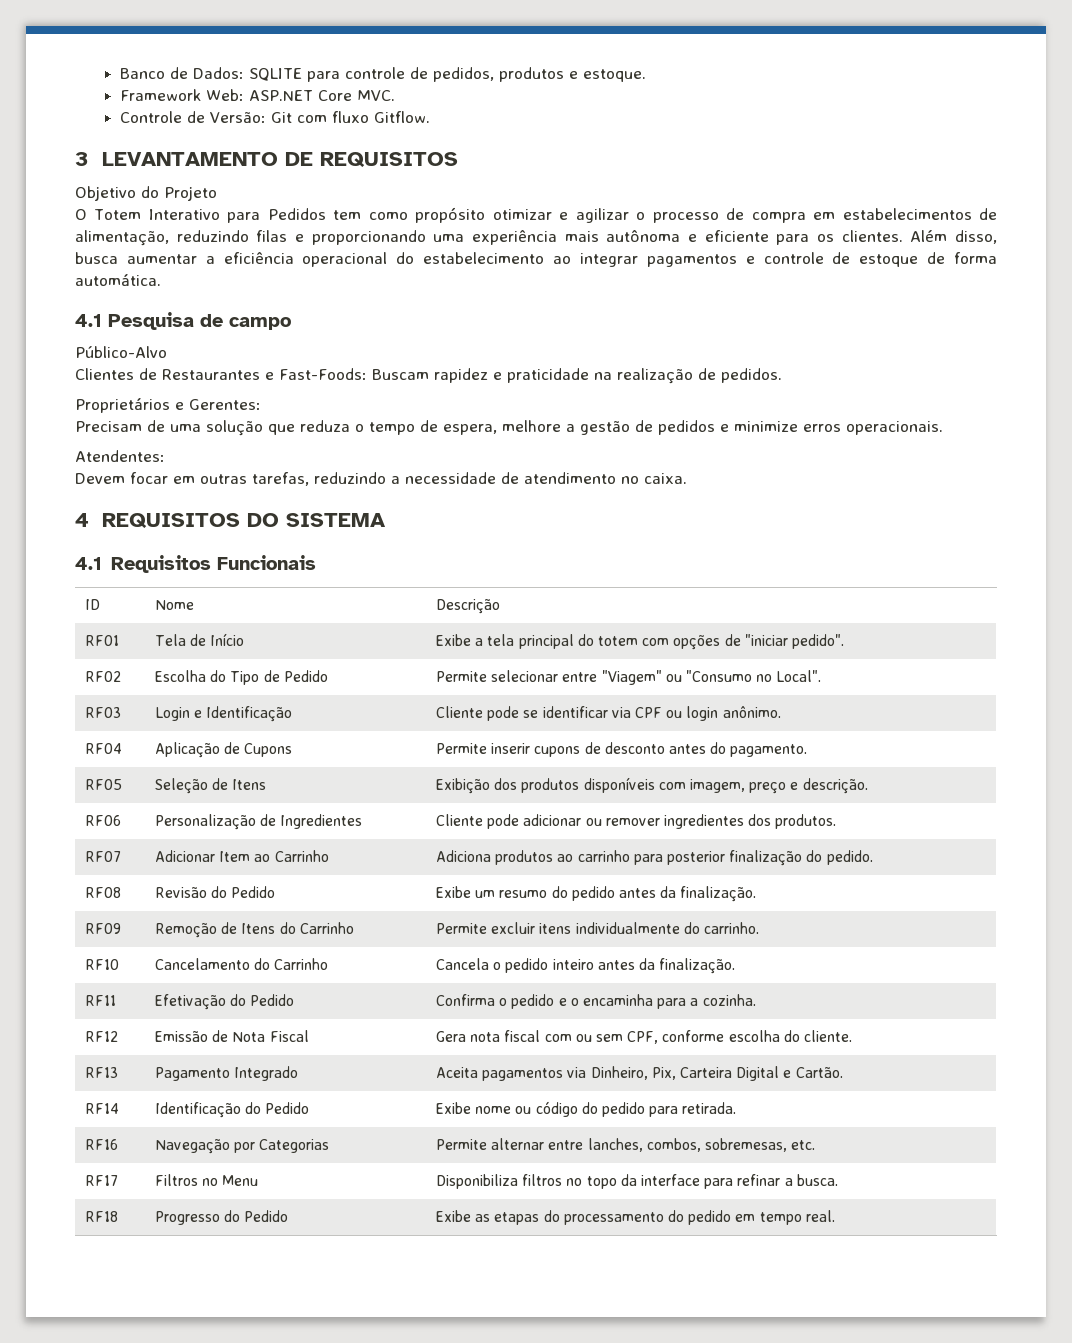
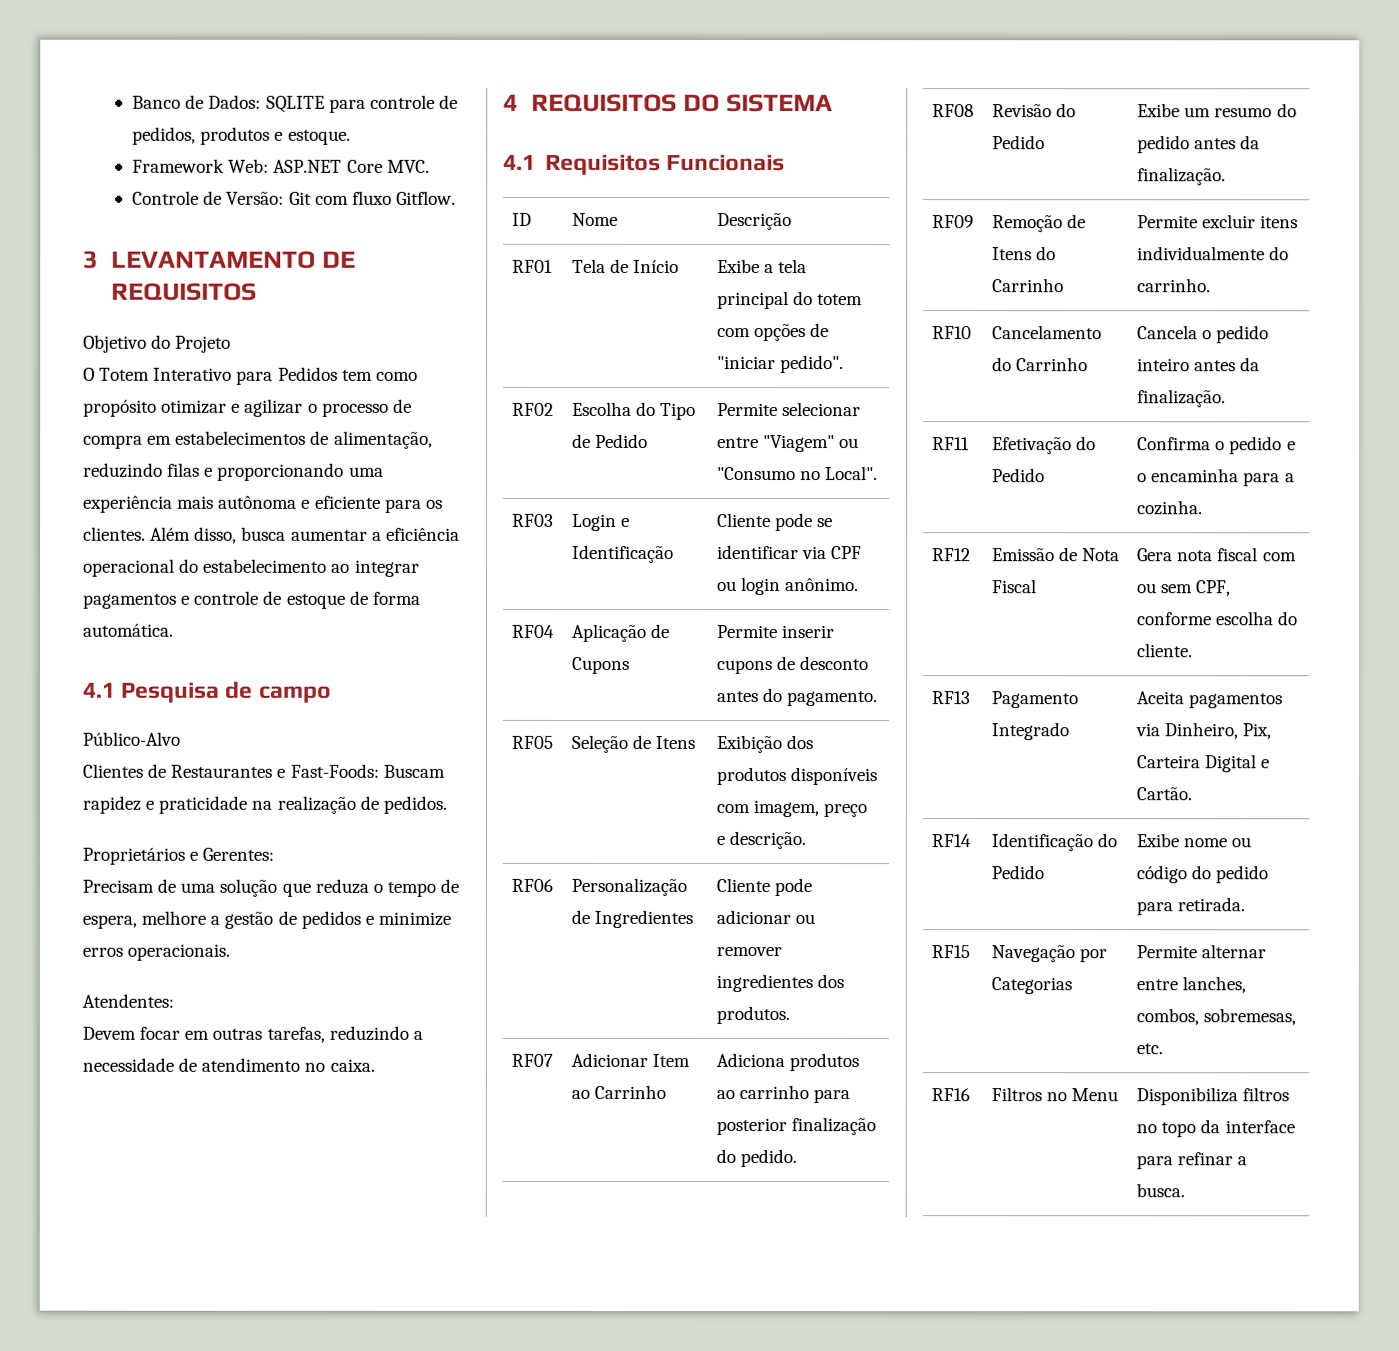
- RF16 | Navegação por Categorias | Permite alternar entre lanches, combos, sobremesas, etc.
+ RF15 | Navegação por Categorias | Permite alternar entre lanches, combos, sobremesas, etc.
- RF17 | Filtros no Menu | Disponibiliza filtros no topo da interface para refinar a busca.
+ RF16 | Filtros no Menu | Disponibiliza filtros no topo da interface para refinar a busca.
- RF18 | Progresso do Pedido | Exibe as etapas do processamento do pedido em tempo real.

